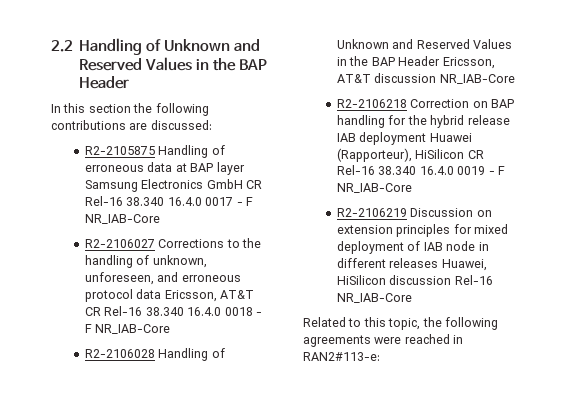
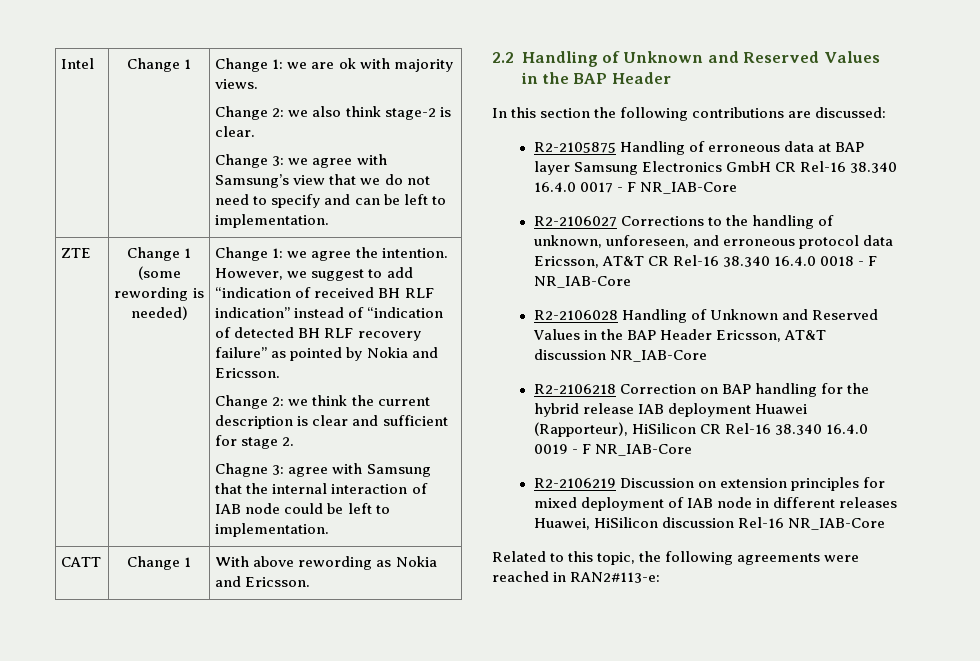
+ Intel | Change 1 | Change 1: we are ok with majority views.
+ Change 2: we also think stage-2 is clear.
+ Change 3: we agree with Samsung’s view that we do not need to specify and can be left to implementation.
+ ZTE | Change 1 (some rewording is needed) | Change 1: we agree the intention. However, we suggest to add “indication of received BH RLF indication” instead of “indication of detected BH RLF recovery failure” as pointed by Nokia and Ericsson.
+ Change 2: we think the current description is clear and sufficient for stage 2.
+ Chagne 3: agree with Samsung that the internal interaction of IAB node could be left to implementation.
+ CATT | Change 1 | With above rewording as Nokia and Ericsson.

